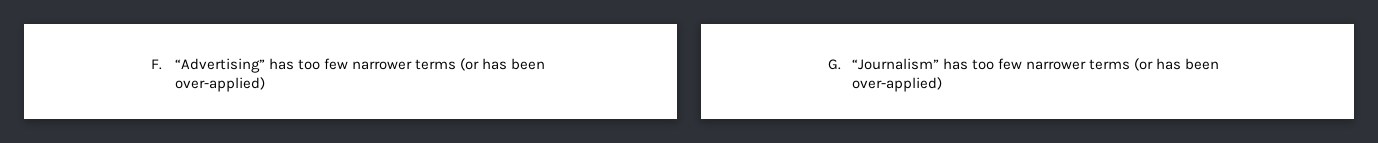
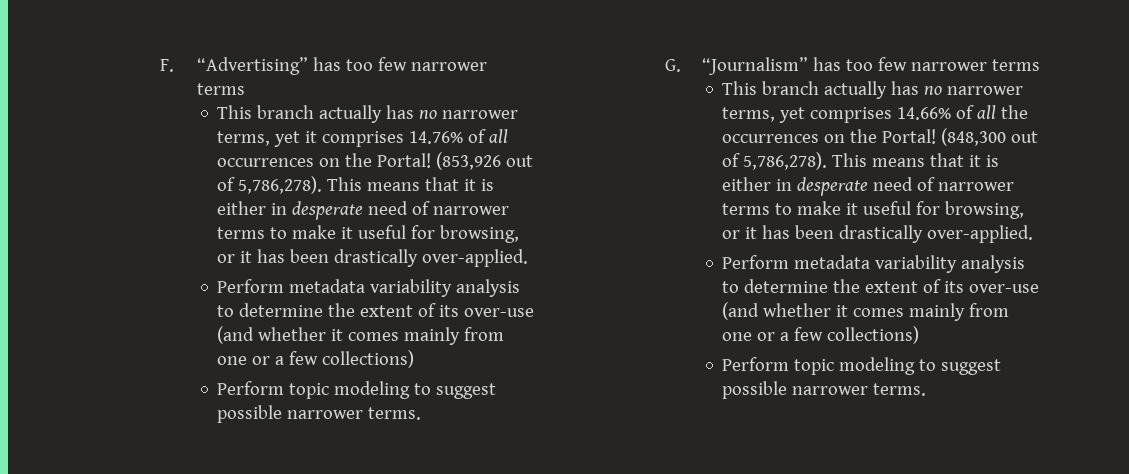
- F. “Advertising” has too few narrower terms (or has been over-applied)
+ F. “Advertising” has too few narrower terms
+ This branch actually has no narrower terms, yet it comprises 14.76% of all occurrences on the Portal! (853,926 out of 5,786,278). This means that it is either in desperate need of narrower terms to make it useful for browsing, or it has been drastically over-applied.
+ Perform metadata variability analysis to determine the extent of its over-use (and whether it comes mainly from one or a few collections)
+ Perform topic modeling to suggest possible narrower terms.
- G. “Journalism” has too few narrower terms (or has been over-applied)
+ G. “Journalism” has too few narrower terms
+ This branch actually has no narrower terms, yet comprises 14.66% of all the occurrences on the Portal! (848,300 out of 5,786,278). This means that it is either in desperate need of narrower terms to make it useful for browsing, or it has been drastically over-applied.
+ Perform metadata variability analysis to determine the extent of its over-use (and whether it comes mainly from one or a few collections)
+ Perform topic modeling to suggest possible narrower terms.

